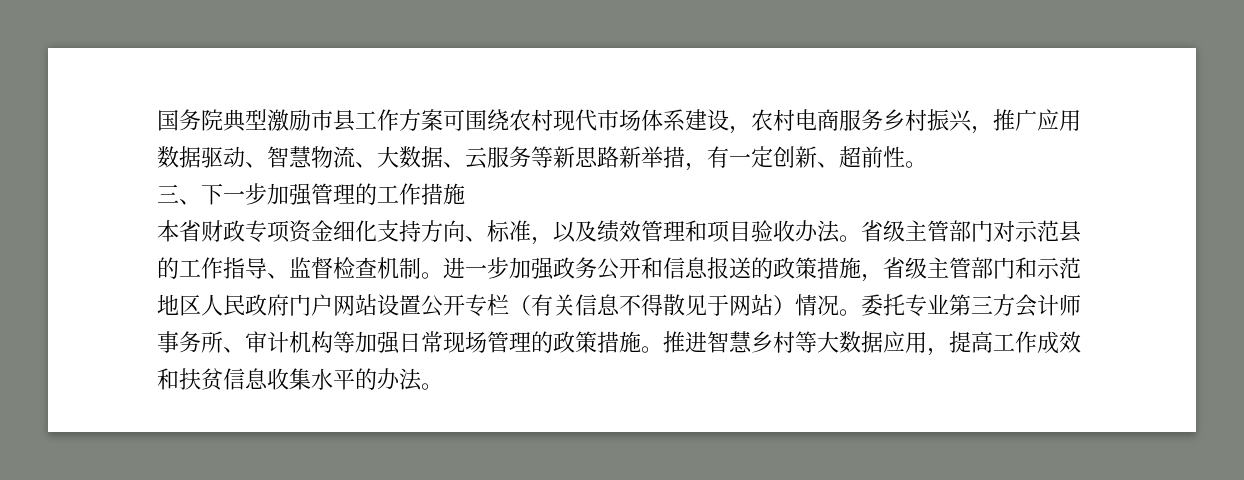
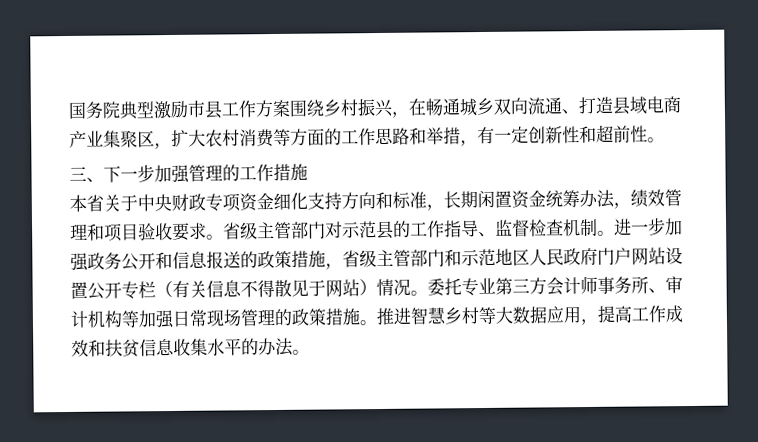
- 国务院典型激励市县工作方案可围绕农村现代市场体系建设，农村电商服务乡村振兴，推广应用数据驱动、智慧物流、大数据、云服务等新思路新举措，有一定创新、超前性。
+ 国务院典型激励市县工作方案围绕乡村振兴，在畅通城乡双向流通、打造县域电商产业集聚区，扩大农村消费等方面的工作思路和举措，有一定创新性和超前性。
- 本省财政专项资金细化支持方向、标准，以及绩效管理和项目验收办法。
+ 本省关于中央财政专项资金细化支持方向和标准，长期闲置资金统筹办法，绩效管理和项目验收要求。

